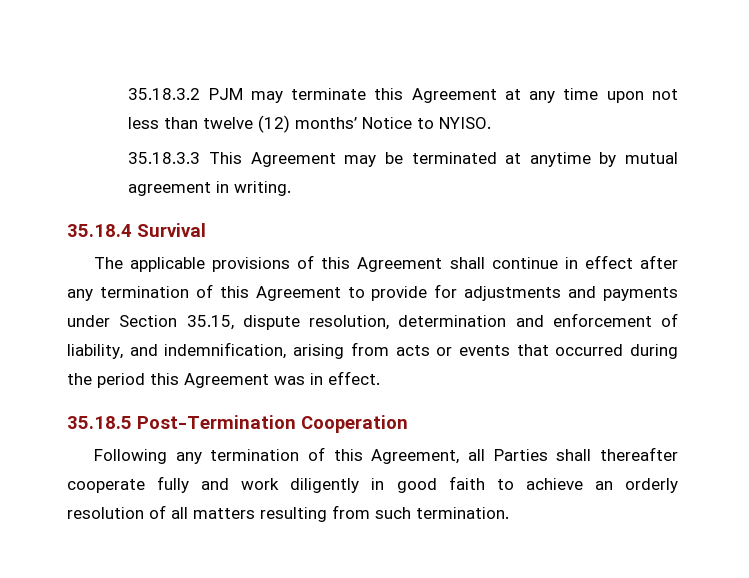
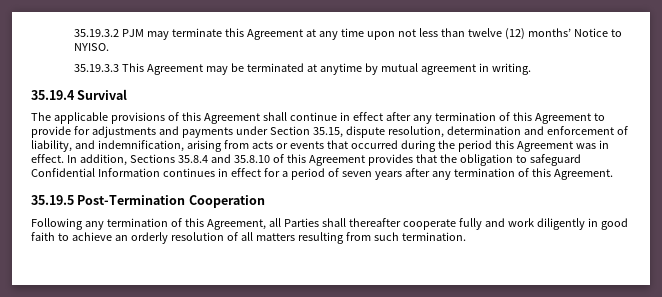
- 35.18.3.2 PJM may terminate this Agreement at any time upon not less than twelve (12) months’ Notice to NYISO.
+ 35.19.3.2 PJM may terminate this Agreement at any time upon not less than twelve (12) months’ Notice to NYISO.
- 35.18.3.3 This Agreement may be terminated at anytime by mutual agreement in writing.
+ 35.19.3.3 This Agreement may be terminated at anytime by mutual agreement in writing.
- 35.18.4 Survival
+ 35.19.4 Survival
- The applicable provisions of this Agreement shall continue in effect after any termination of this Agreement to provide for adjustments and payments under Section 35.15, dispute resolution, determination and enforcement of liability, and indemnification, arising from acts or events that occurred during the period this Agreement was in effect.
- 35.18.5 Post-Termination Cooperation
+ The applicable provisions of this Agreement shall continue in effect after any termination of this Agreement to provide for adjustments and payments under Section 35.15, dispute resolution, determination and enforcement of liability, and indemnification, arising from acts or events that occurred during the period this Agreement was in effect. In addition, Sections 35.8.4 and 35.8.10 of this Agreement provides that the obligation to safeguard Confidential Information continues in effect for a period of seven years after any termination of this Agreement.
+ 35.19.5 Post-Termination Cooperation

